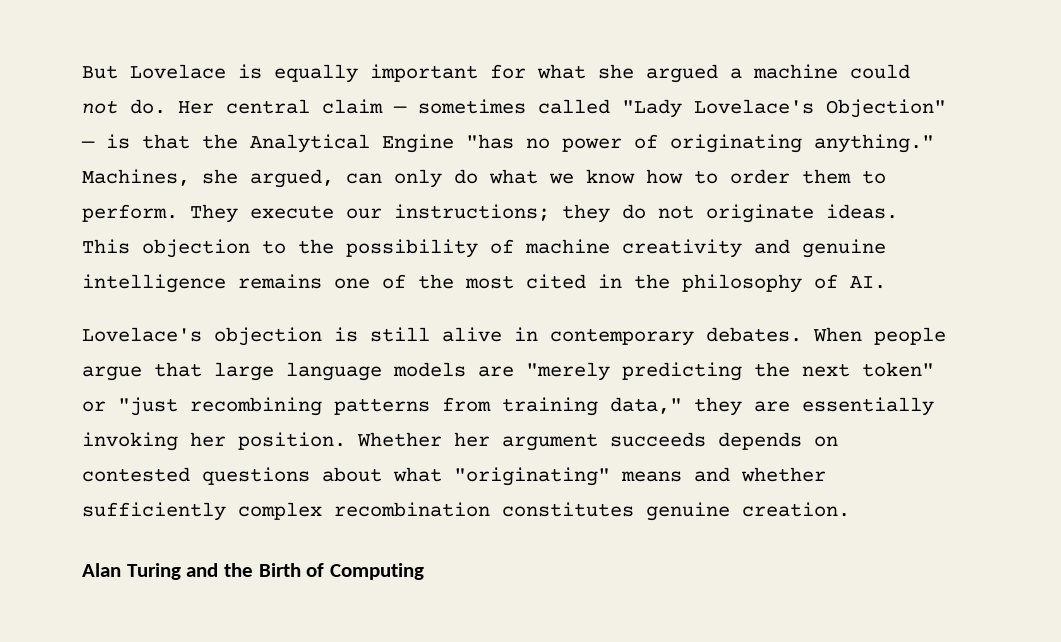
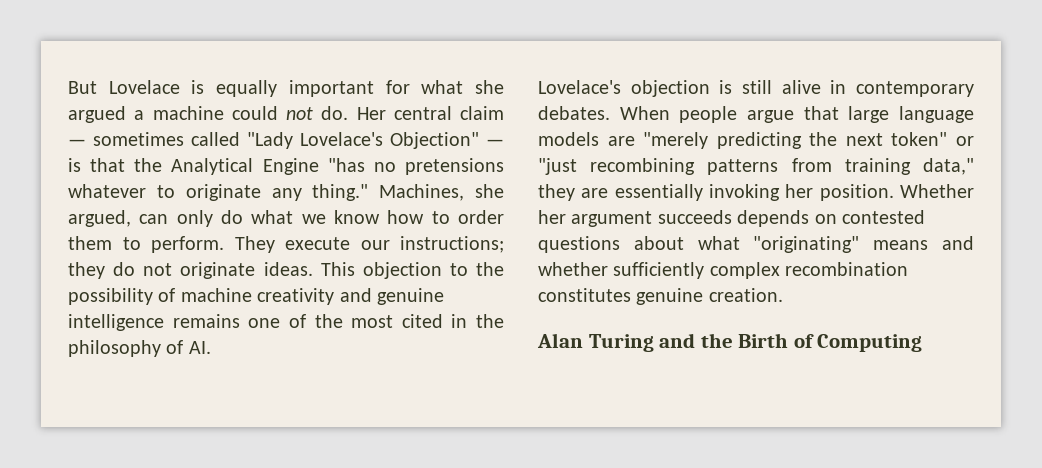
- Her central claim — sometimes called "Lady Lovelace's Objection" — is that the Analytical Engine "has no power of originating anything."
+ Her central claim — sometimes called "Lady Lovelace's Objection" — is that the Analytical Engine "has no pretensions whatever to originate any thing."

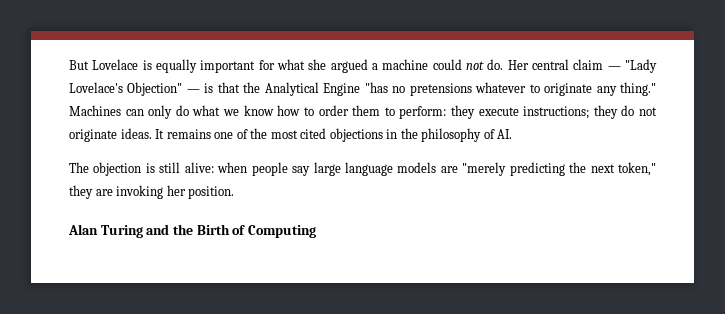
- Her central claim — sometimes called "Lady Lovelace's Objection" — is that the Analytical Engine "has no pretensions whatever to originate any thing."
+ Her central claim — "Lady Lovelace's Objection" — is that the Analytical Engine "has no pretensions whatever to originate any thing."
- Machines, she argued, can only do what we know how to order them to perform. They execute our instructions; they do not originate ideas.
+ Machines can only do what we know how to order them to perform: they execute instructions; they do not originate ideas.
- This objection to the possibility of machine creativity and genuine intelligence remains one of the most cited in the philosophy of AI.
+ It remains one of the most cited objections in the philosophy of AI.
- Lovelace's objection is still alive in contemporary debates. When people argue that large language models are "merely predicting the next token" or "just recombining patterns from training data," they are essentially invoking her position. Whether her argument succeeds depends on contested questions about what "originating" means and whether sufficiently complex recombination constitutes genuine creation.
+ The objection is still alive: when people say large language models are "merely predicting the next token," they are invoking her position.

